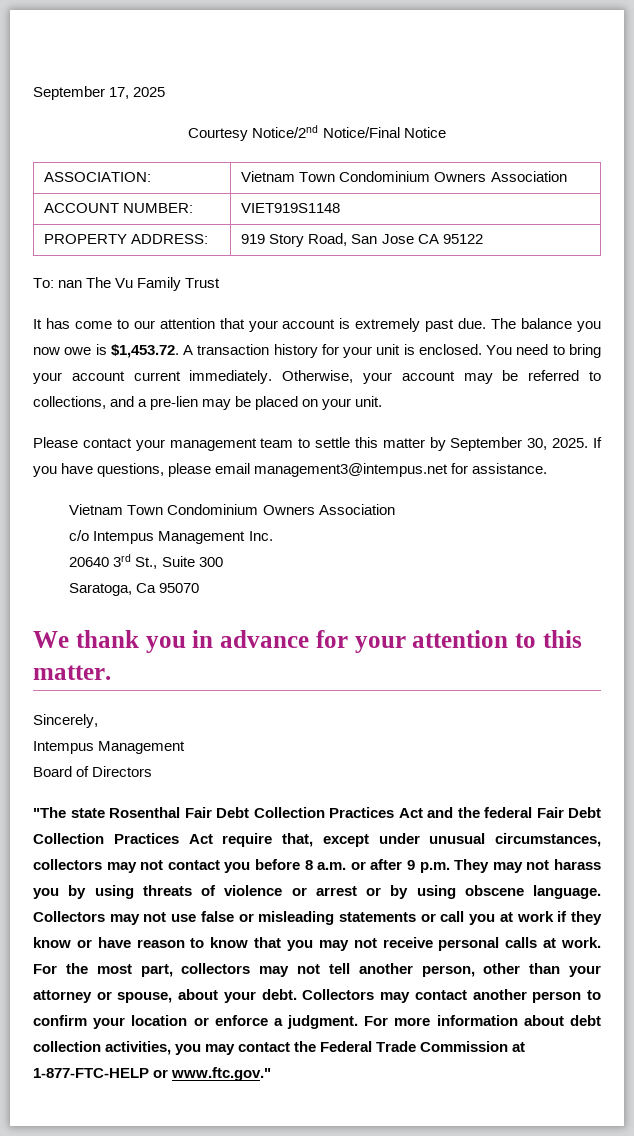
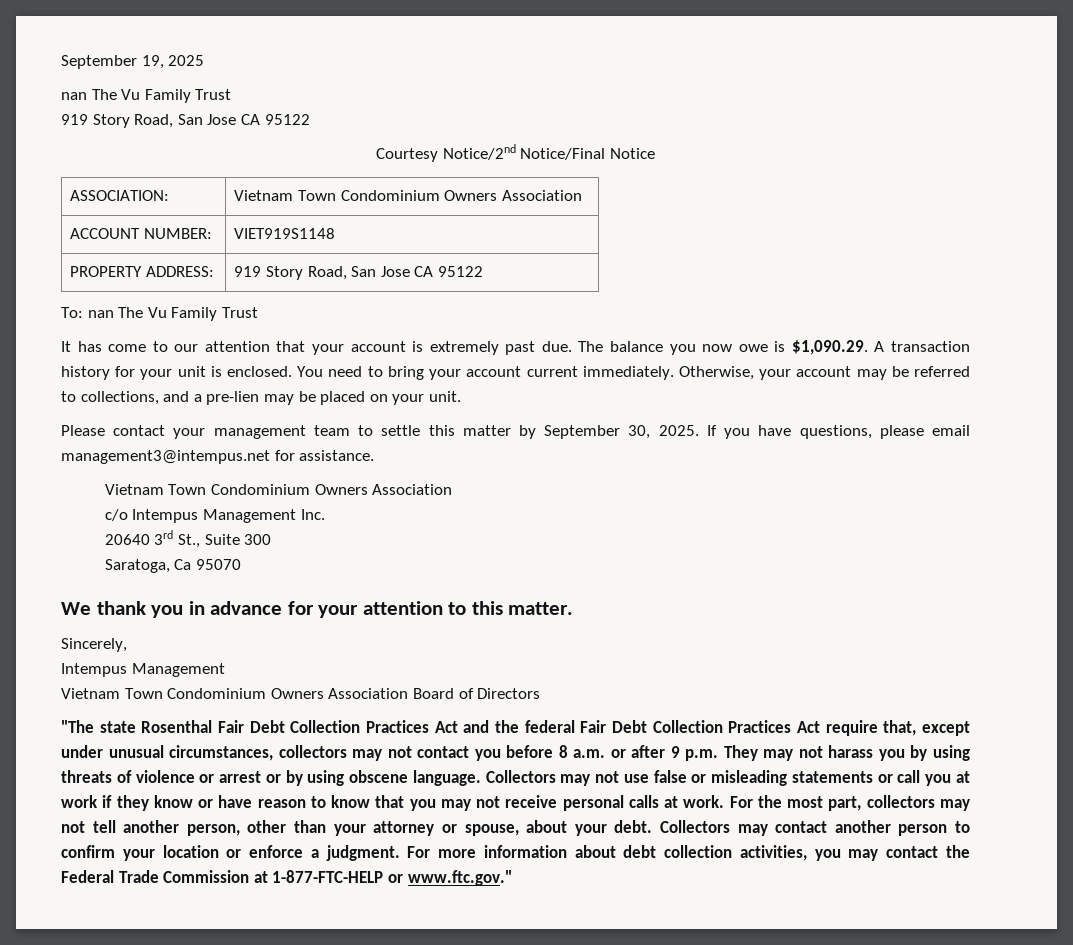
- September 17, 2025
+ September 19, 2025
+ nan The Vu Family Trust
+ 919 Story Road, San Jose CA 95122
- The balance you now owe is $1,453.72. A transaction history for your unit is enclosed.
+ The balance you now owe is $1,090.29. A transaction history for your unit is enclosed.
- Board of Directors
+ Vietnam Town Condominium Owners Association Board of Directors

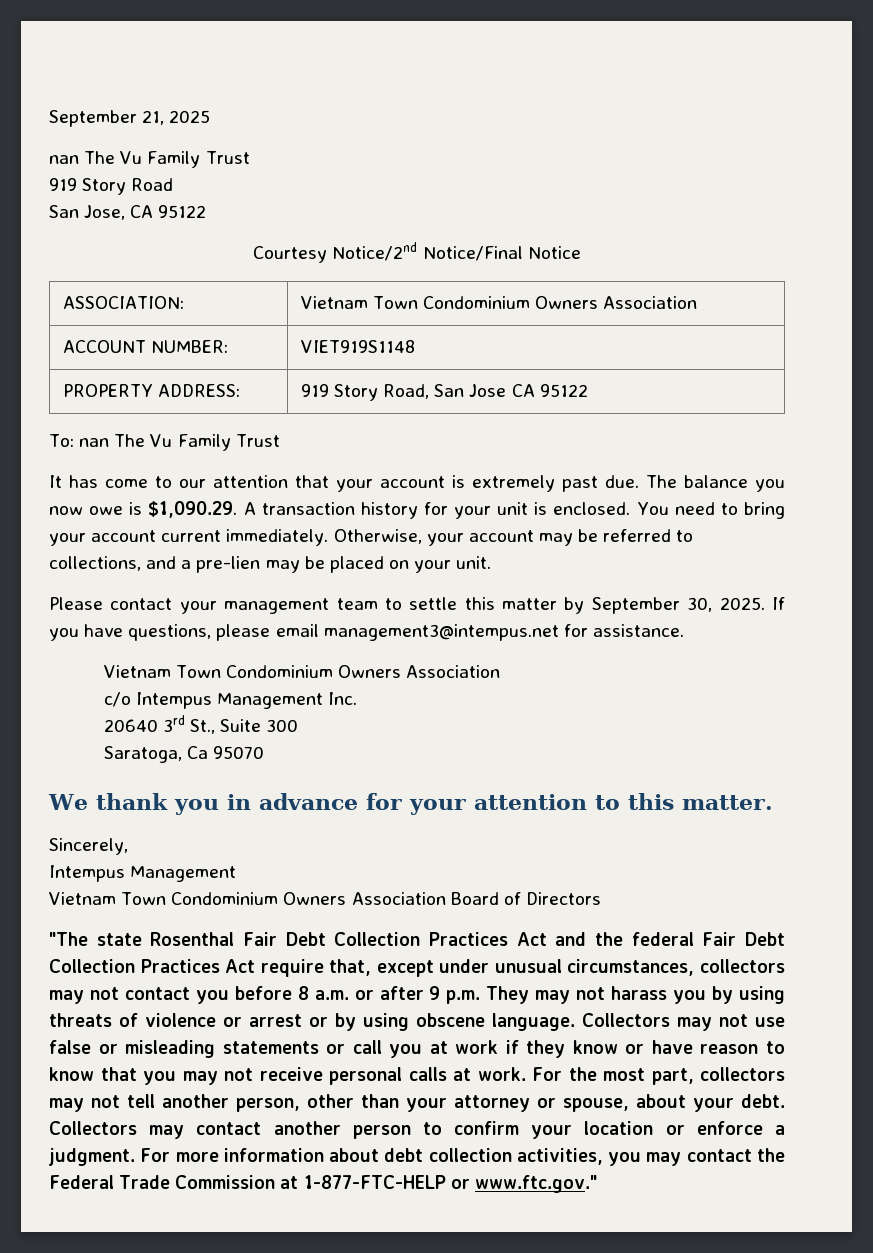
- September 19, 2025
+ September 21, 2025
  nan The Vu Family Trust
- 919 Story Road, San Jose CA 95122
+ 919 Story Road
+ San Jose, CA 95122

